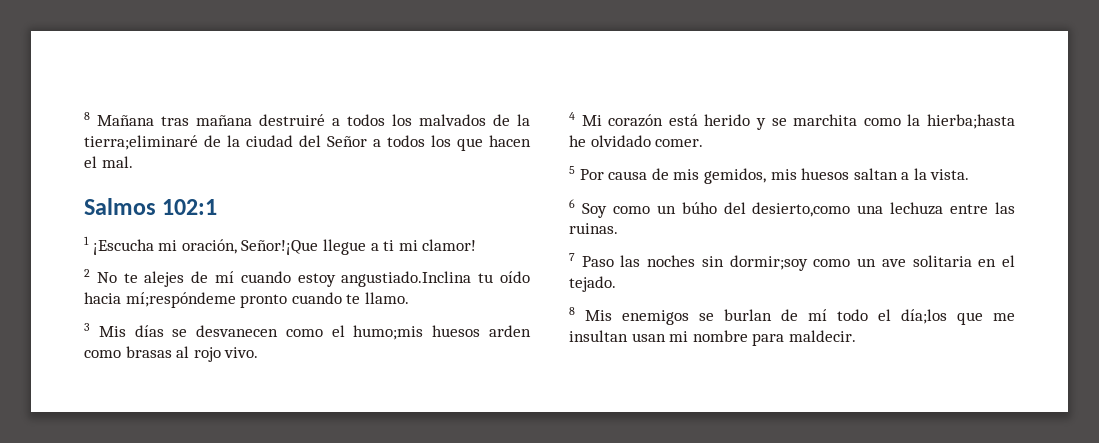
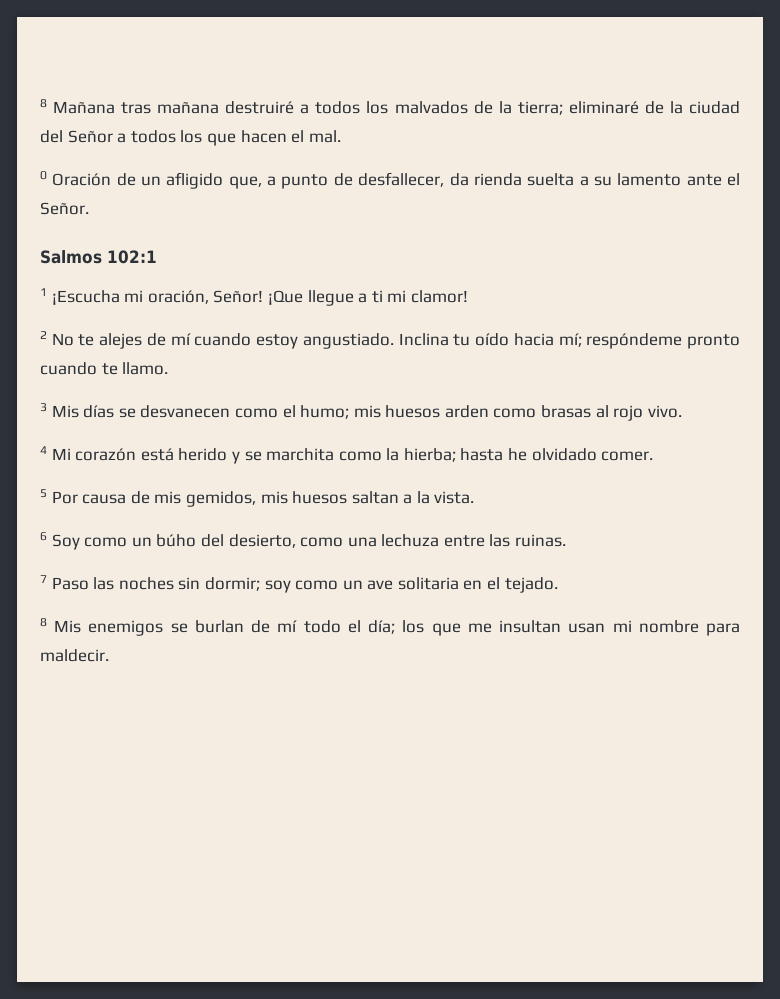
- 8 Mañana tras mañana destruiré a todos los malvados de la tierra;eliminaré de la ciudad del Señor a todos los que hacen el mal.
+ 8 Mañana tras mañana destruiré a todos los malvados de la tierra; eliminaré de la ciudad del Señor a todos los que hacen el mal.
+ 0 Oración de un afligido que, a punto de desfallecer, da rienda suelta a su lamento ante el Señor.
- 1 ¡Escucha mi oración, Señor!¡Que llegue a ti mi clamor!
+ 1 ¡Escucha mi oración, Señor! ¡Que llegue a ti mi clamor!
- 2 No te alejes de mí cuando estoy angustiado.Inclina tu oído hacia mí;respóndeme pronto cuando te llamo.
+ 2 No te alejes de mí cuando estoy angustiado. Inclina tu oído hacia mí; respóndeme pronto cuando te llamo.
- 3 Mis días se desvanecen como el humo;mis huesos arden como brasas al rojo vivo.
+ 3 Mis días se desvanecen como el humo; mis huesos arden como brasas al rojo vivo.
- 4 Mi corazón está herido y se marchita como la hierba;hasta he olvidado comer.
+ 4 Mi corazón está herido y se marchita como la hierba; hasta he olvidado comer.
- 6 Soy como un búho del desierto,como una lechuza entre las ruinas.
+ 6 Soy como un búho del desierto, como una lechuza entre las ruinas.
- 7 Paso las noches sin dormir;soy como un ave solitaria en el tejado.
+ 7 Paso las noches sin dormir; soy como un ave solitaria en el tejado.
- 8 Mis enemigos se burlan de mí todo el día;los que me insultan usan mi nombre para maldecir.
+ 8 Mis enemigos se burlan de mí todo el día; los que me insultan usan mi nombre para maldecir.

